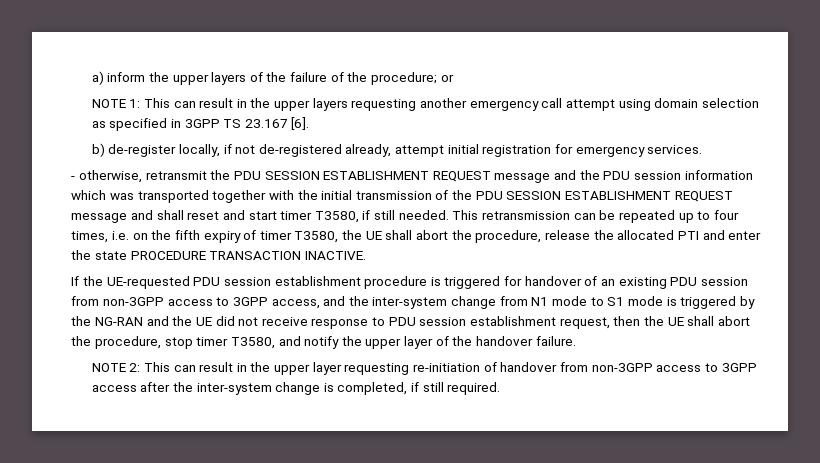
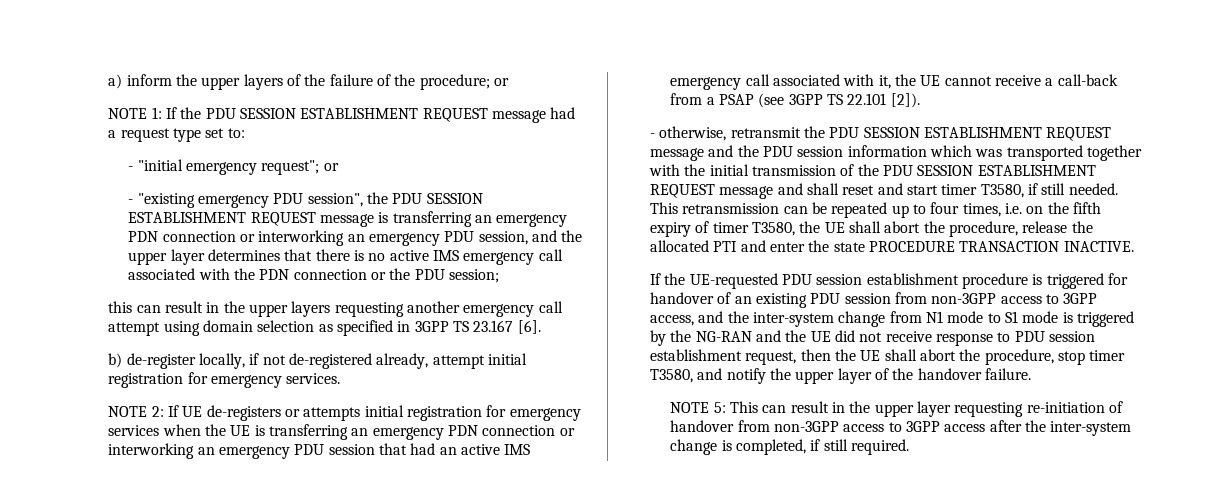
- NOTE 1: This can result in the upper layers requesting another emergency call attempt using domain selection as specified in 3GPP TS 23.167 [6].
+ NOTE 1: If the PDU SESSION ESTABLISHMENT REQUEST message had a request type set to:
+ - "initial emergency request"; or
+ - "existing emergency PDU session", the PDU SESSION ESTABLISHMENT REQUEST message is transferring an emergency PDN connection or interworking an emergency PDU session, and the upper layer determines that there is no active IMS emergency call associated with the PDN connection or the PDU session;
+ this can result in the upper layers requesting another emergency call attempt using domain selection as specified in 3GPP TS 23.167 [6].
+ NOTE 2: If UE de-registers or attempts initial registration for emergency services when the UE is transferring an emergency PDN connection or interworking an emergency PDU session that had an active IMS emergency call associated with it, the UE cannot receive a call-back from a PSAP (see 3GPP TS 22.101 [2]).
- NOTE 2: This can result in the upper layer requesting re-initiation of handover from non-3GPP access to 3GPP access after the inter-system change is completed, if still required.
+ NOTE 5: This can result in the upper layer requesting re-initiation of handover from non-3GPP access to 3GPP access after the inter-system change is completed, if still required.

